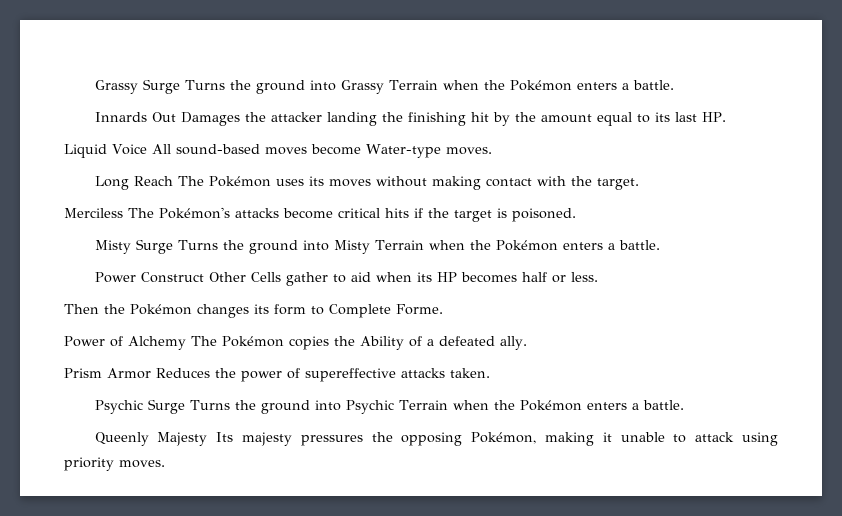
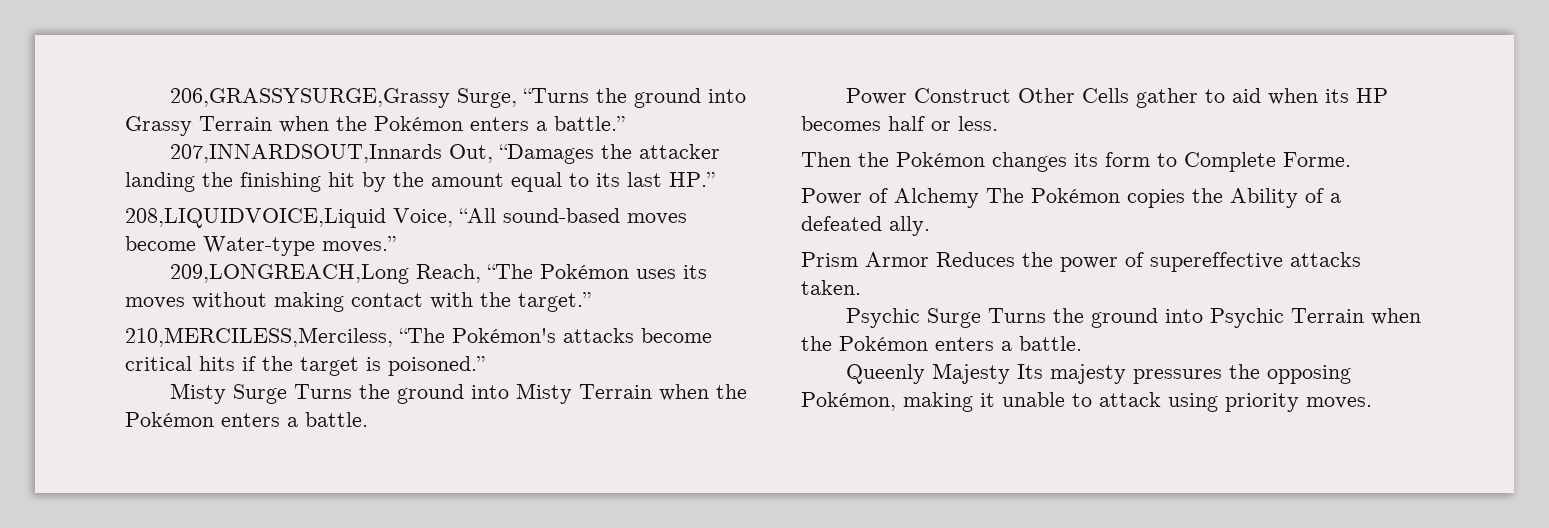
- Grassy Surge Turns the ground into Grassy Terrain when the Pokémon enters a battle.
- Innards Out Damages the attacker landing the finishing hit by the amount equal to its last HP.
- Liquid Voice All sound-based moves become Water-type moves.
- Long Reach The Pokémon uses its moves without making contact with the target.
- Merciless The Pokémon's attacks become critical hits if the target is poisoned.
+ 206,GRASSYSURGE,Grassy Surge, “Turns the ground into Grassy Terrain when the Pokémon enters a battle.”
+ 207,INNARDSOUT,Innards Out, “Damages the attacker landing the finishing hit by the amount equal to its last HP.”
+ 208,LIQUIDVOICE,Liquid Voice, “All sound-based moves become Water-type moves.”
+ 209,LONGREACH,Long Reach, “The Pokémon uses its moves without making contact with the target.”
+ 210,MERCILESS,Merciless, “The Pokémon's attacks become critical hits if the target is poisoned.”

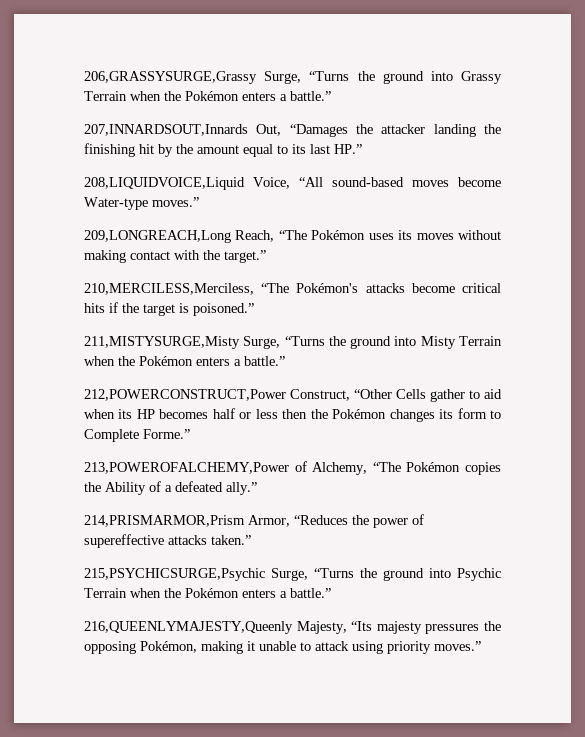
- Misty Surge Turns the ground into Misty Terrain when the Pokémon enters a battle.
- Power Construct Other Cells gather to aid when its HP becomes half or less.
- Then the Pokémon changes its form to Complete Forme.
- Power of Alchemy The Pokémon copies the Ability of a defeated ally.
- Prism Armor Reduces the power of supereffective attacks taken.
- Psychic Surge Turns the ground into Psychic Terrain when the Pokémon enters a battle.
- Queenly Majesty Its majesty pressures the opposing Pokémon, making it unable to attack using priority moves.
+ 211,MISTYSURGE,Misty Surge, “Turns the ground into Misty Terrain when the Pokémon enters a battle.”
+ 212,POWERCONSTRUCT,Power Construct, “Other Cells gather to aid when its HP becomes half or less then the Pokémon changes its form to Complete Forme.”
+ 213,POWEROFALCHEMY,Power of Alchemy, “The Pokémon copies the Ability of a defeated ally.”
+ 214,PRISMARMOR,Prism Armor, “Reduces the power of supereffective attacks taken.”
+ 215,PSYCHICSURGE,Psychic Surge, “Turns the ground into Psychic Terrain when the Pokémon enters a battle.”
+ 216,QUEENLYMAJESTY,Queenly Majesty, “Its majesty pressures the opposing Pokémon, making it unable to attack using priority moves.”

